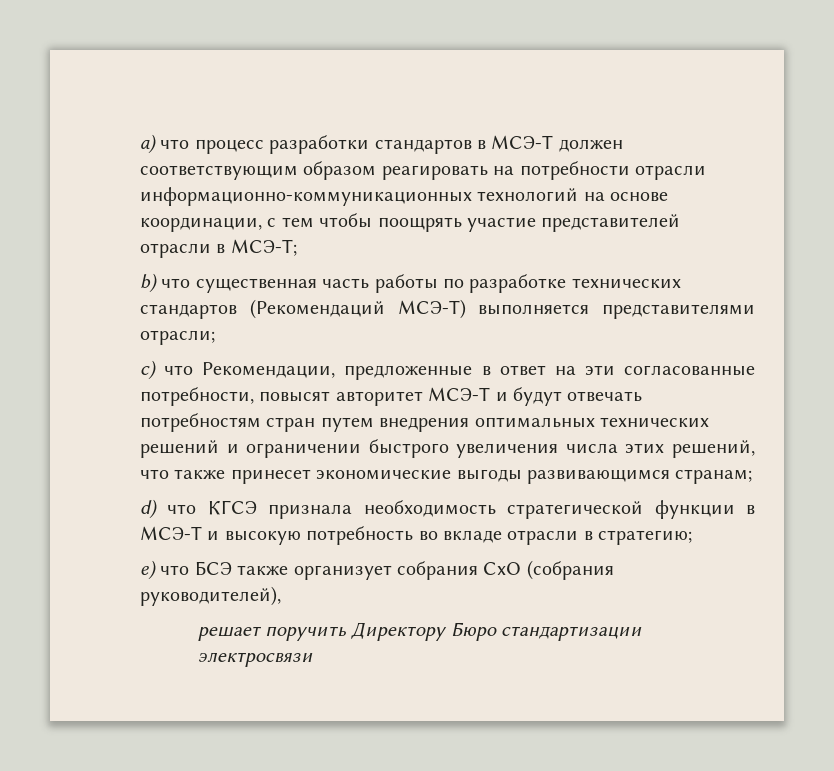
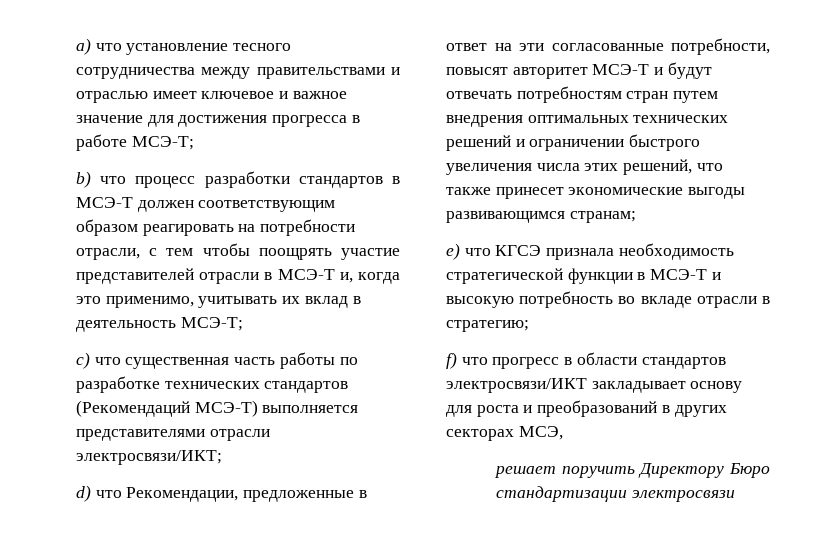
- a) что процесс разработки стандартов в МСЭ-Т должен соответствующим образом реагировать на потребности отрасли информационно-коммуникационных технологий на основе координации, с тем чтобы поощрять участие представителей отрасли в МСЭ-Т;
- b) что существенная часть работы по разработке технических стандартов (Рекомендаций МСЭ-Т) выполняется представителями отрасли;
- с) что Рекомендации, предложенные в ответ на эти согласованные потребности, повысят авторитет МСЭ-Т и будут отвечать потребностям стран путем внедрения оптимальных технических решений и ограничении быстрого увеличения числа этих решений, что также принесет экономические выгоды развивающимся странам;
+ a) что установление тесного сотрудничества между правительствами и отраслью имеет ключевое и важное значение для достижения прогресса в работе МСЭ-Т;
+ b) что процесс разработки стандартов в МСЭ-Т должен соответствующим образом реагировать на потребности отрасли, с тем чтобы поощрять участие представителей отрасли в МСЭ-Т и, когда это применимо, учитывать их вклад в деятельность МСЭ-Т;
+ c) что существенная часть работы по разработке технических стандартов (Рекомендаций МСЭ-Т) выполняется представителями отрасли электросвязи/ИКТ;
+ d) что Рекомендации, предложенные в ответ на эти согласованные потребности, повысят авторитет МСЭ-Т и будут отвечать потребностям стран путем внедрения оптимальных технических решений и ограничении быстрого увеличения числа этих решений, что также принесет экономические выгоды развивающимся странам;
- d) что КГСЭ признала необходимость стратегической функции в МСЭ-Т и высокую потребность во вкладе отрасли в стратегию;
+ e) что КГСЭ признала необходимость стратегической функции в МСЭ-Т и высокую потребность во вкладе отрасли в стратегию;
- e) что БСЭ также организует собрания CxO (собрания руководителей),
+ f) что прогресс в области стандартов электросвязи/ИКТ закладывает основу для роста и преобразований в других секторах МСЭ,

